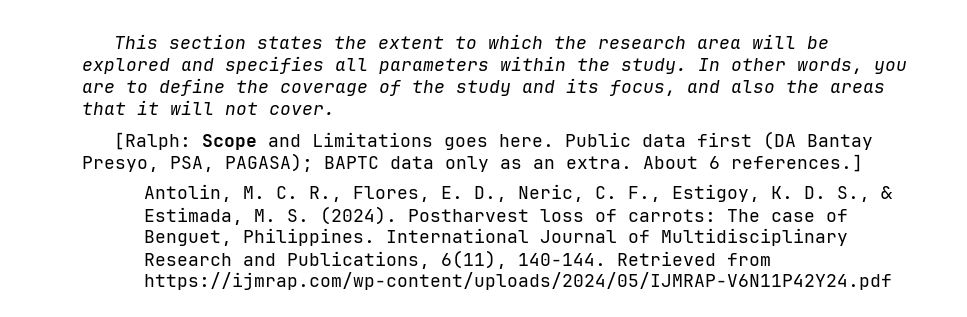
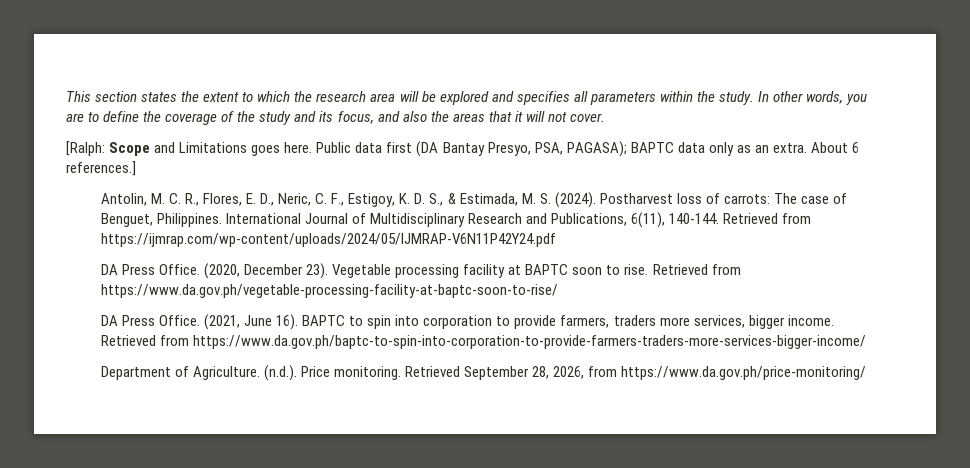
+ DA Press Office. (2020, December 23). Vegetable processing facility at BAPTC soon to rise. Retrieved from https://www.da.gov.ph/vegetable-processing-facility-at-baptc-soon-to-rise/
+ DA Press Office. (2021, June 16). BAPTC to spin into corporation to provide farmers, traders more services, bigger income. Retrieved from https://www.da.gov.ph/baptc-to-spin-into-corporation-to-provide-farmers-traders-more-services-bigger-income/
+ Department of Agriculture. (n.d.). Price monitoring. Retrieved September 28, 2026, from https://www.da.gov.ph/price-monitoring/

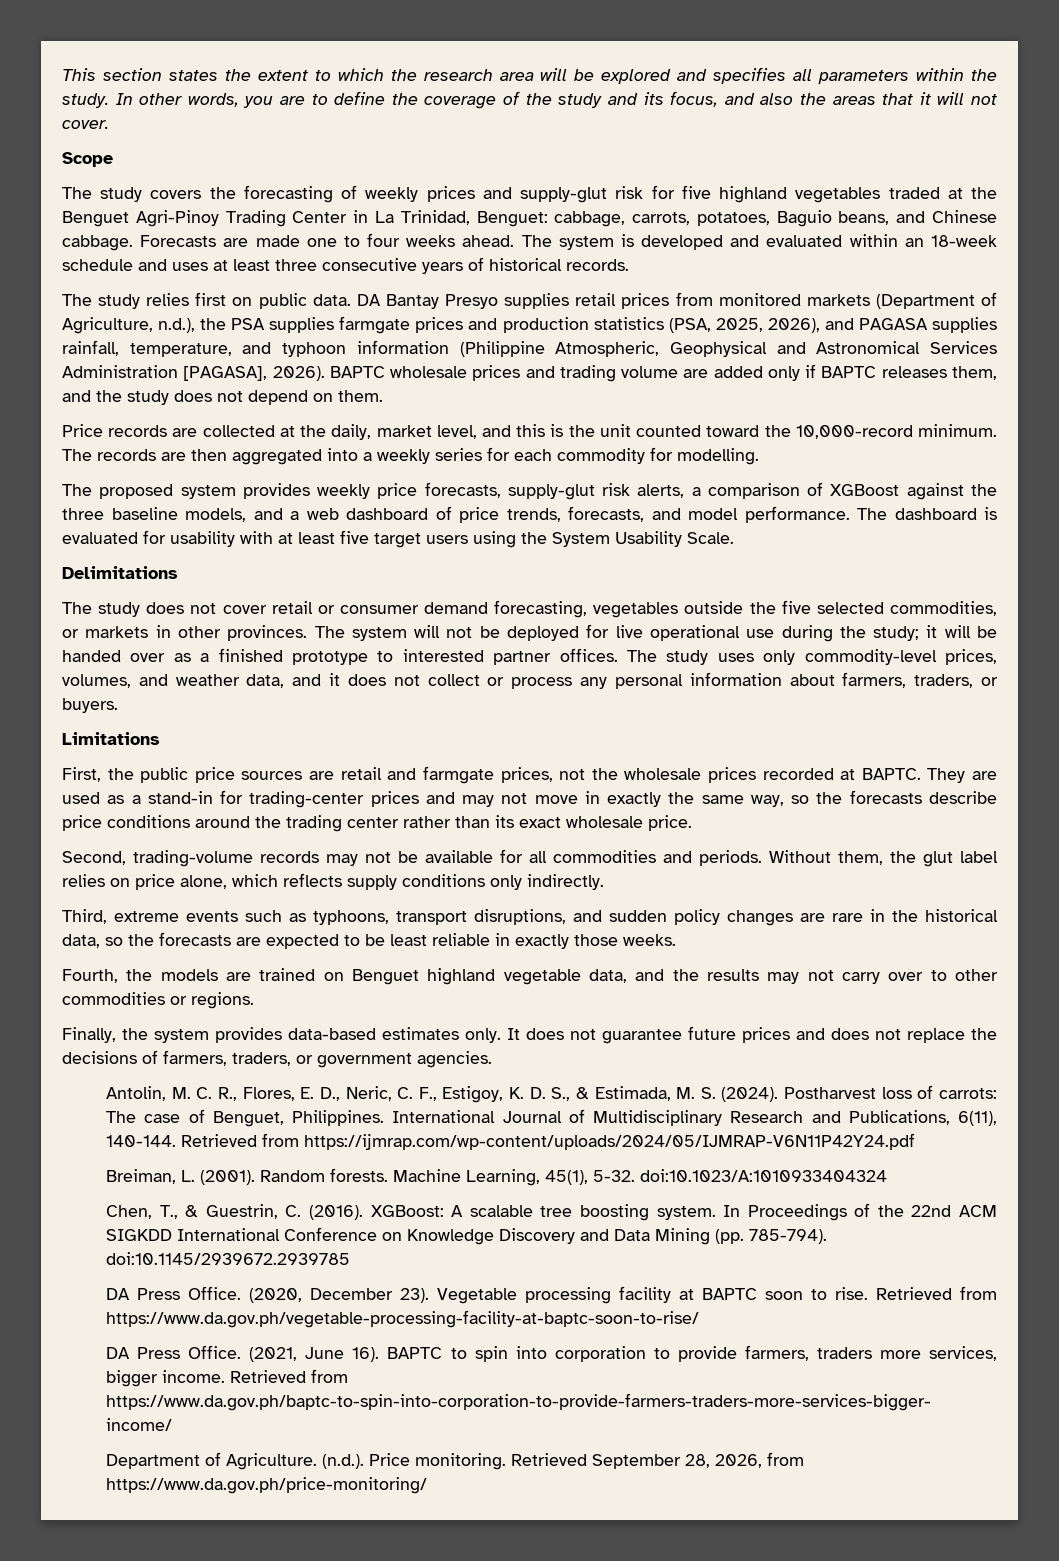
- [Ralph: Scope and Limitations goes here. Public data first (DA Bantay Presyo, PSA, PAGASA); BAPTC data only as an extra. About 6 references.]
+ Scope
+ The study covers the forecasting of weekly prices and supply-glut risk for five highland vegetables traded at the Benguet Agri-Pinoy Trading Center in La Trinidad, Benguet: cabbage, carrots, potatoes, Baguio beans, and Chinese cabbage. Forecasts are made one to four weeks ahead. The system is developed and evaluated within an 18-week schedule and uses at least three consecutive years of historical records.
+ The study relies first on public data. DA Bantay Presyo supplies retail prices from monitored markets (Department of Agriculture, n.d.), the PSA supplies farmgate prices and production statistics (PSA, 2025, 2026), and PAGASA supplies rainfall, temperature, and typhoon information (Philippine Atmospheric, Geophysical and Astronomical Services Administration [PAGASA], 2026). BAPTC wholesale prices and trading volume are added only if BAPTC releases them, and the study does not depend on them.
+ Price records are collected at the daily, market level, and this is the unit counted toward the 10,000-record minimum. The records are then aggregated into a weekly series for each commodity for modelling.
+ The proposed system provides weekly price forecasts, supply-glut risk alerts, a comparison of XGBoost against the three baseline models, and a web dashboard of price trends, forecasts, and model performance. The dashboard is evaluated for usability with at least five target users using the System Usability Scale.
+ Delimitations
+ The study does not cover retail or consumer demand forecasting, vegetables outside the five selected commodities, or markets in other provinces. The system will not be deployed for live operational use during the study; it will be handed over as a finished prototype to interested partner offices. The study uses only commodity-level prices, volumes, and weather data, and it does not collect or process any personal information about farmers, traders, or buyers.
+ Limitations
+ First, the public price sources are retail and farmgate prices, not the wholesale prices recorded at BAPTC. They are used as a stand-in for trading-center prices and may not move in exactly the same way, so the forecasts describe price conditions around the trading center rather than its exact wholesale price.
+ Second, trading-volume records may not be available for all commodities and periods. Without them, the glut label relies on price alone, which reflects supply conditions only indirectly.
+ Third, extreme events such as typhoons, transport disruptions, and sudden policy changes are rare in the historical data, so the forecasts are expected to be least reliable in exactly those weeks.
+ Fourth, the models are trained on Benguet highland vegetable data, and the results may not carry over to other commodities or regions.
+ Finally, the system provides data-based estimates only. It does not guarantee future prices and does not replace the decisions of farmers, traders, or government agencies.
+ Breiman, L. (2001). Random forests. Machine Learning, 45(1), 5-32. doi:10.1023/A:1010933404324
+ Chen, T., & Guestrin, C. (2016). XGBoost: A scalable tree boosting system. In Proceedings of the 22nd ACM SIGKDD International Conference on Knowledge Discovery and Data Mining (pp. 785-794). doi:10.1145/2939672.2939785

